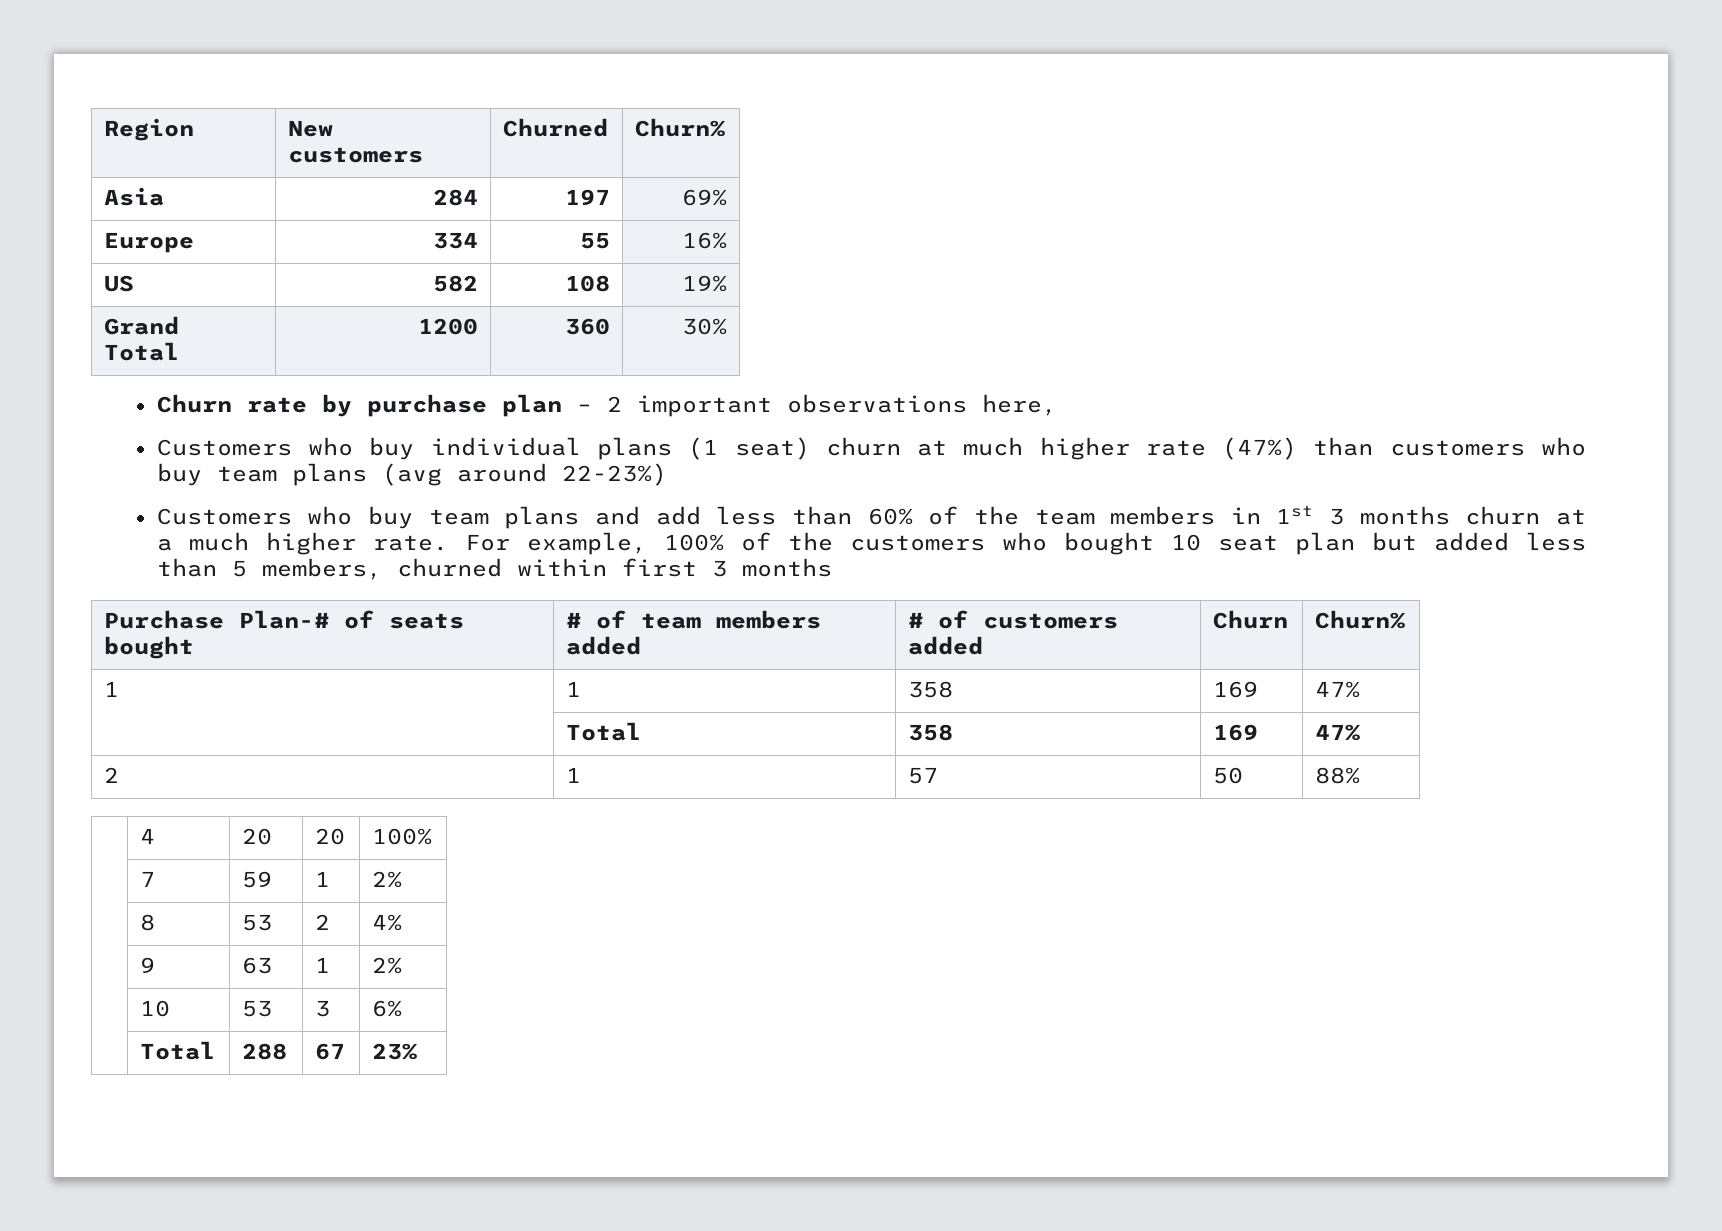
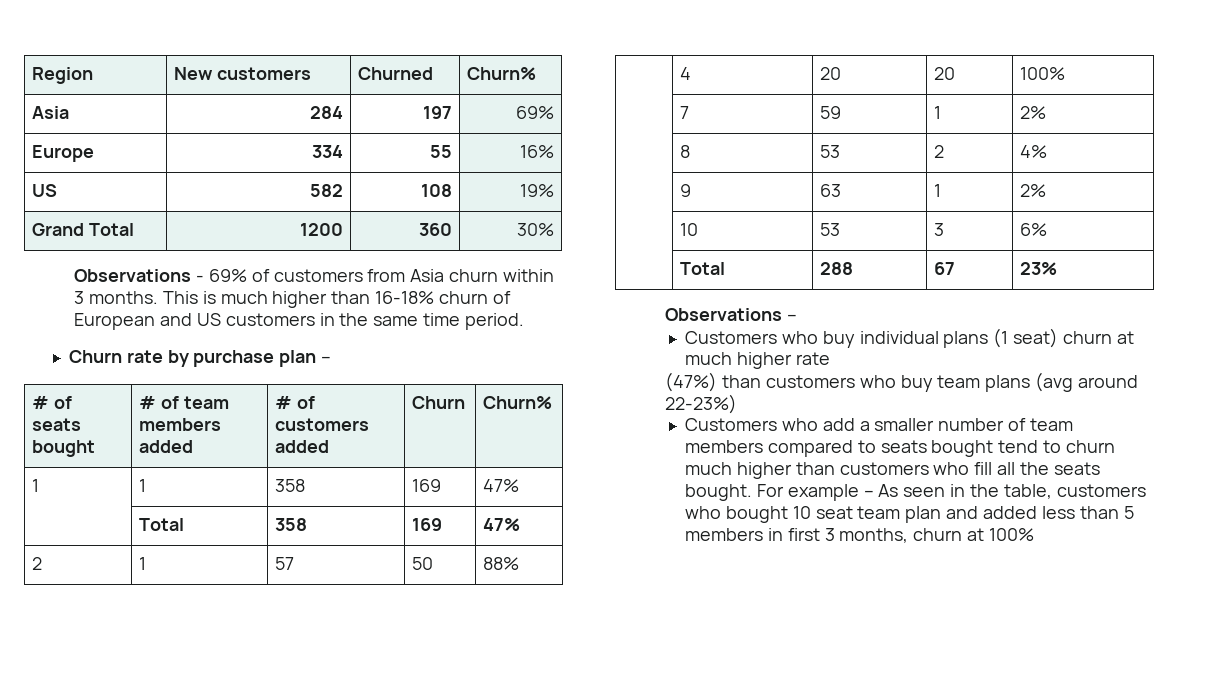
+ Observations - 69% of customers from Asia churn within 3 months. This is much higher than 16-18% churn of European and US customers in the same time period.
- Churn rate by purchase plan – 2 important observations here,
- Customers who buy individual plans (1 seat) churn at much higher rate (47%) than customers who buy team plans (avg around 22-23%)
- Customers who buy team plans and add less than 60% of the team members in 1st 3 months churn at a much higher rate. For example, 100% of the customers who bought 10 seat plan but added less than 5 members, churned within first 3 months
- Purchase Plan-# of seats bought | # of team members added | # of customers added | Churn | Churn%
+ Churn rate by purchase plan –
+ # of seats bought | # of team members added | # of customers added | Churn | Churn%
  | Total | 288 | 67 | 23%
+ Observations –
+ Customers who buy individual plans (1 seat) churn at much higher rate
+ (47%) than customers who buy team plans (avg around 22-23%)
+ Customers who add a smaller number of team members compared to seats bought tend to churn much higher than customers who fill all the seats bought. For example – As seen in the table, customers who bought 10 seat team plan and added less than 5 members in first 3 months, churn at 100%

